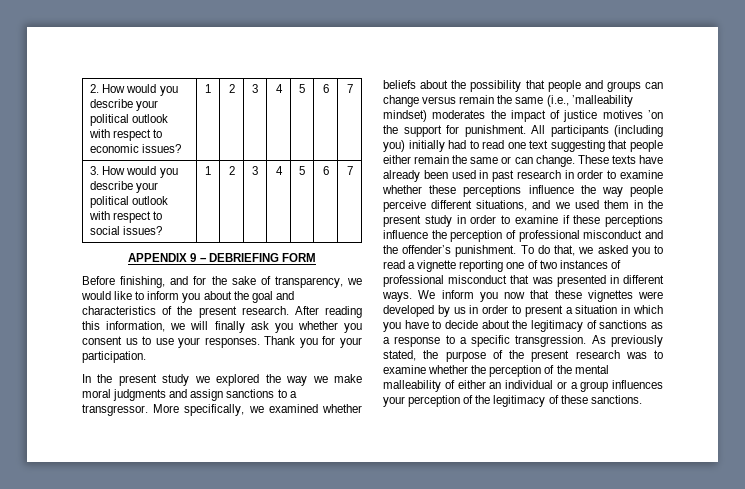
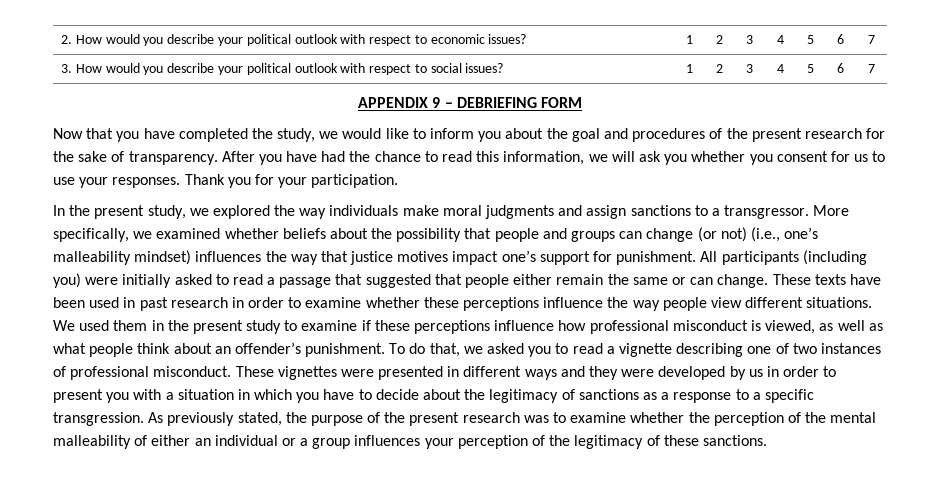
- Before finishing, and for the sake of transparency, we would like to inform you about the goal and characteristics of the present research. After reading this information, we will finally ask you whether you consent us to use your responses.
+ Now that you have completed the study, we would like to inform you about the goal and procedures of the present research for the sake of transparency. After you have had the chance to read this information, we will ask you whether you consent for us to use your responses.
- In the present study we explored the way we make moral judgments and assign sanctions to a transgressor.
+ In the present study, we explored the way individuals make moral judgments and assign sanctions to a transgressor.
- More specifically, we examined whether beliefs about the possibility that people and groups can change versus remain the same (i.e., ’malleability mindset) moderates the impact of justice motives ’on the support for punishment.
+ More specifically, we examined whether beliefs about the possibility that people and groups can change (or not) (i.e., one’s malleability mindset) influences the way that justice motives impact one’s support for punishment.
- All participants (including you) initially had to read one text suggesting that people either remain the same or can change.
+ All participants (including you) were initially asked to read a passage that suggested that people either remain the same or can change.
- These texts have already been used in past research in order to examine whether these perceptions influence the way people perceive different situations, and we used them in the present study in order to examine if these perceptions influence the perception of professional misconduct and the offender’s punishment.
+ These texts have been used in past research in order to examine whether these perceptions influence the way people view different situations. We used them in the present study to examine if these perceptions influence how professional misconduct is viewed, as well as what people think about an offender’s punishment.
- To do that, we asked you to read a vignette reporting one of two instances of professional misconduct that was presented in different ways. We inform you now that these vignettes were developed by us in order to present a situation in which you have to decide about the legitimacy of sanctions as a response to a specific transgression.
+ To do that, we asked you to read a vignette describing one of two instances of professional misconduct. These vignettes were presented in different ways and they were developed by us in order to present you with a situation in which you have to decide about the legitimacy of sanctions as a response to a specific transgression.

